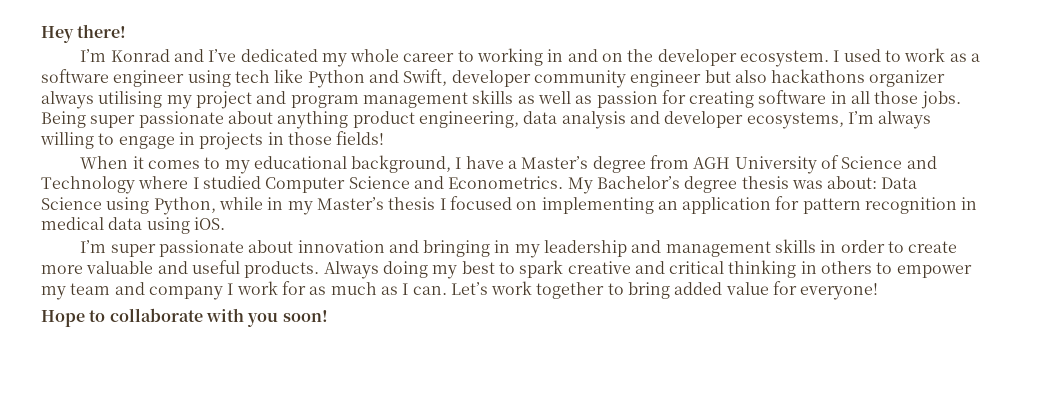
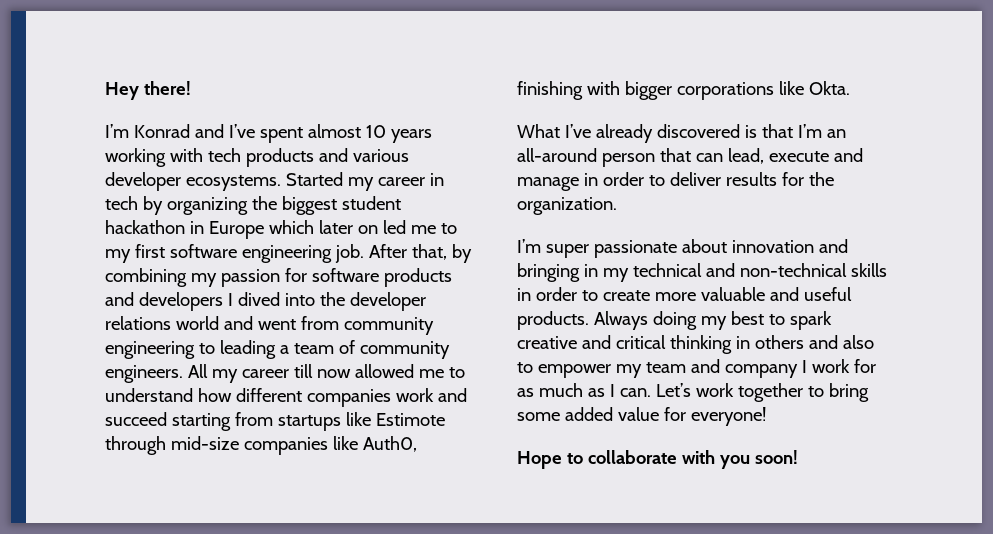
- I’m Konrad and I’ve dedicated my whole career to working in and on the developer ecosystem. I used to work as a software engineer using tech like Python and Swift, developer community engineer but also hackathons organizer always utilising my project and program management skills as well as passion for creating software in all those jobs. Being super passionate about anything product engineering, data analysis and developer ecosystems, I’m always willing to engage in projects in those fields!
- When it comes to my educational background, I have a Master’s degree from AGH University of Science and Technology where I studied Computer Science and Econometrics. My Bachelor’s degree thesis was about: Data Science using Python, while in my Master’s thesis I focused on implementing an application for pattern recognition in medical data using iOS.
+ I’m Konrad and I’ve spent almost 10 years working with tech products and various developer ecosystems. Started my career in tech by organizing the biggest student hackathon in Europe which later on led me to my first software engineering job. After that, by combining my passion for software products and developers I dived into the developer relations world and went from community engineering to leading a team of community engineers. All my career till now allowed me to understand how different companies work and succeed starting from startups like Estimote through mid-size companies like Auth0, finishing with bigger corporations like Okta.
+ What I’ve already discovered is that I’m an all-around person that can lead, execute and manage in order to deliver results for the organization.
- I’m super passionate about innovation and bringing in my leadership and management skills in order to create more valuable and useful products.
+ I’m super passionate about innovation and bringing in my technical and non-technical skills in order to create more valuable and useful products.
- Always doing my best to spark creative and critical thinking in others to empower my team and company I work for as much as I can.
+ Always doing my best to spark creative and critical thinking in others and also to empower my team and company I work for as much as I can.
- Let’s work together to bring added value for everyone!
+ Let’s work together to bring some added value for everyone!

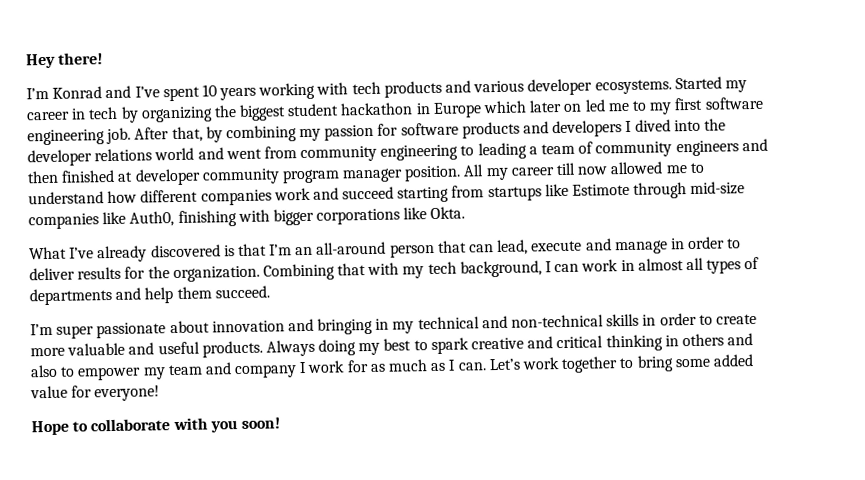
- I’m Konrad and I’ve spent almost 10 years working with tech products and various developer ecosystems.
+ I’m Konrad and I’ve spent 10 years working with tech products and various developer ecosystems.
- After that, by combining my passion for software products and developers I dived into the developer relations world and went from community engineering to leading a team of community engineers.
+ After that, by combining my passion for software products and developers I dived into the developer relations world and went from community engineering to leading a team of community engineers and then finished at developer community program manager position.
+ Combining that with my tech background, I can work in almost all types of departments and help them succeed.

